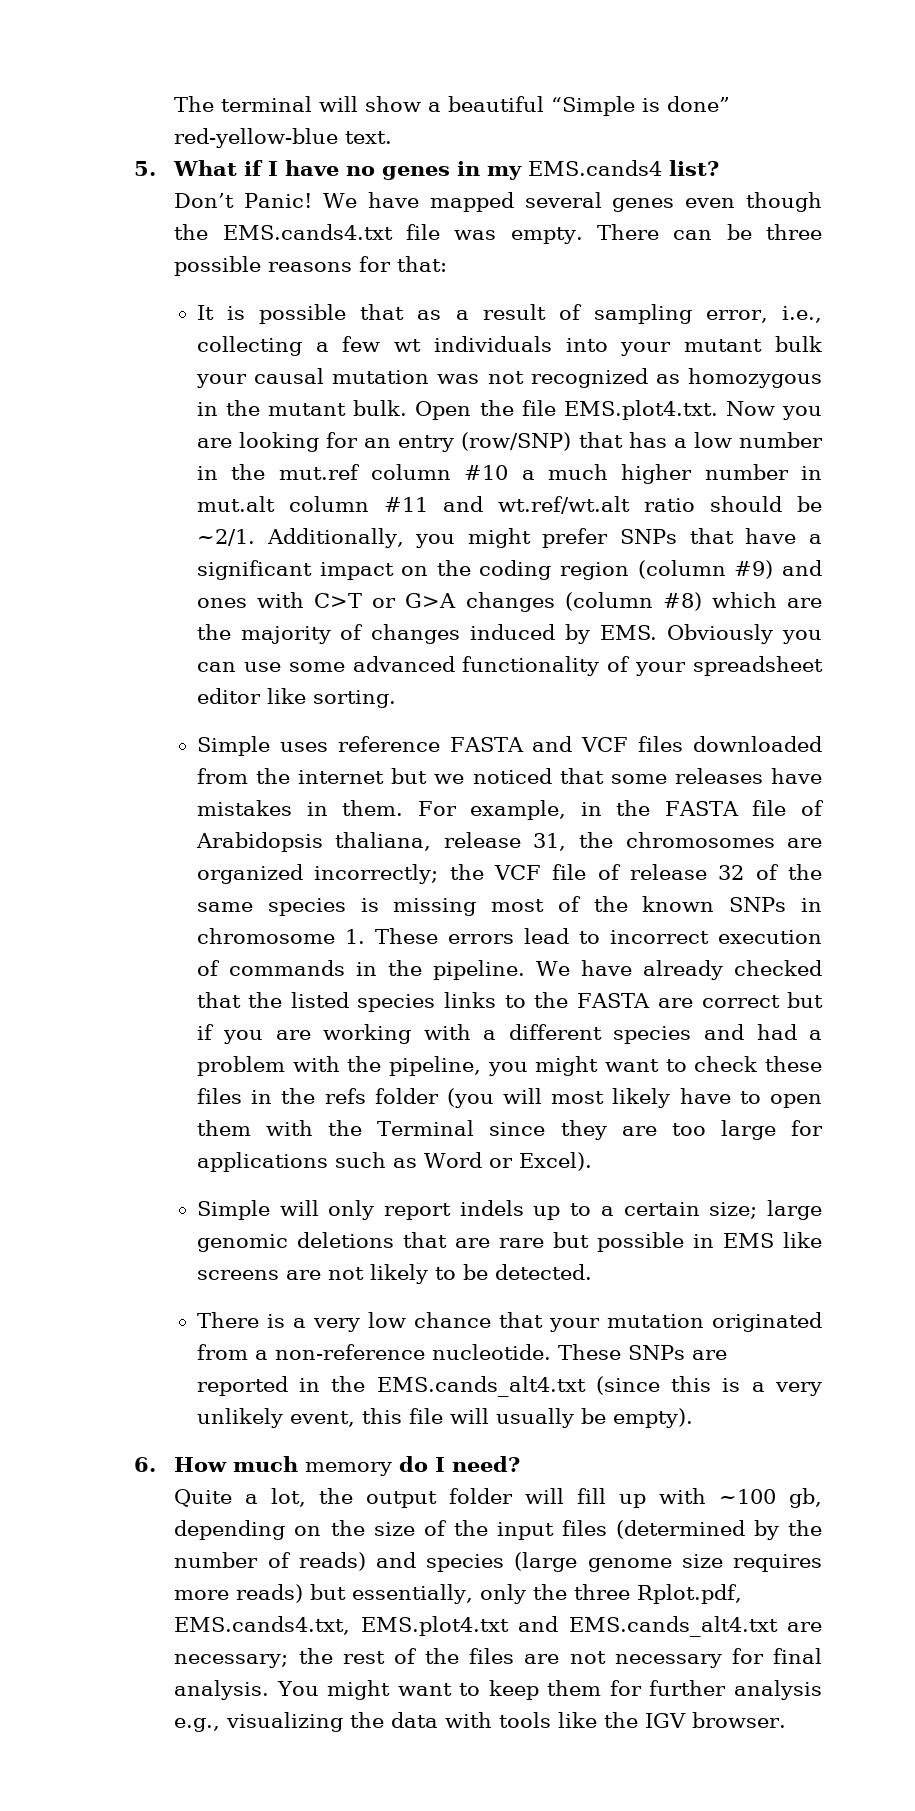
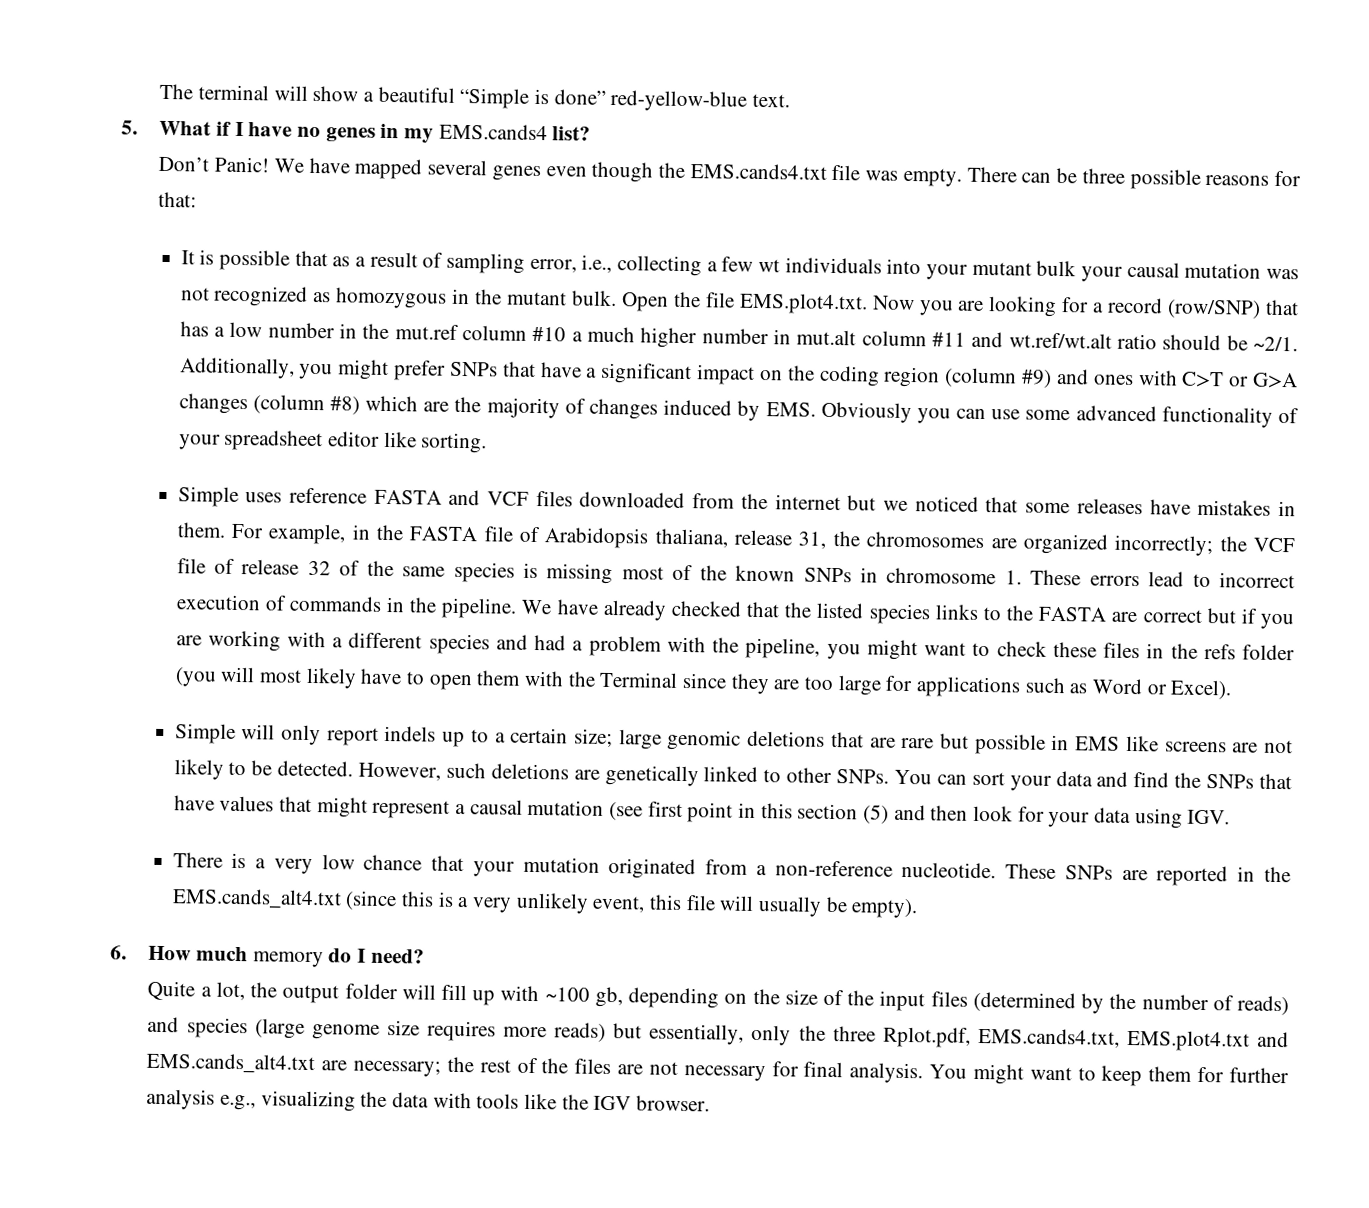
- Open the file EMS.plot4.txt. Now you are looking for an entry (row/SNP) that has a low number in the mut.ref column #10 a much higher number in mut.alt column #11 and wt.ref/wt.alt ratio should be ~2/1.
+ Open the file EMS.plot4.txt. Now you are looking for a record (row/SNP) that has a low number in the mut.ref column #10 a much higher number in mut.alt column #11 and wt.ref/wt.alt ratio should be ~2/1.
+ However, such deletions are genetically linked to other SNPs. You can sort your data and find the SNPs that have values that might represent a causal mutation (see first point in this section (5) and then look for your data using IGV.

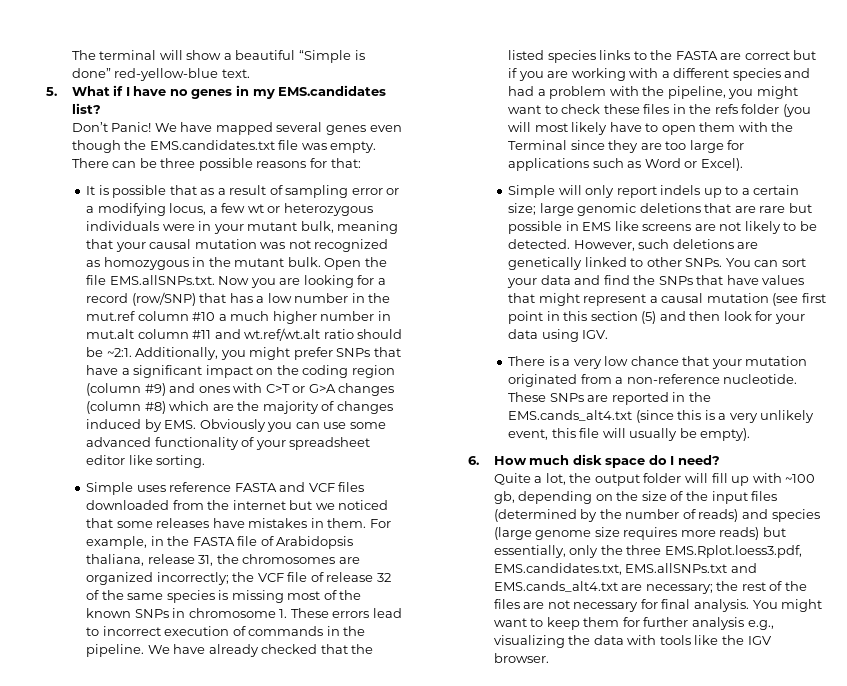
- 5. What if I have no genes in my EMS.cands4 list?
+ 5. What if I have no genes in my EMS.candidates list?
- We have mapped several genes even though the EMS.cands4.txt file was empty.
+ We have mapped several genes even though the EMS.candidates.txt file was empty.
- It is possible that as a result of sampling error, i.e., collecting a few wt individuals into your mutant bulk your causal mutation was not recognized as homozygous in the mutant bulk.
+ It is possible that as a result of sampling error or a modifying locus, a few wt or heterozygous individuals were in your mutant bulk, meaning that your causal mutation was not recognized as homozygous in the mutant bulk.
- Open the file EMS.plot4.txt. Now you are looking for a record (row/SNP) that has a low number in the mut.ref column #10 a much higher number in mut.alt column #11 and wt.ref/wt.alt ratio should be ~2/1.
+ Open the file EMS.allSNPs.txt. Now you are looking for a record (row/SNP) that has a low number in the mut.ref column #10 a much higher number in mut.alt column #11 and wt.ref/wt.alt ratio should be ~2:1.
- 6. How much memory do I need?
+ 6. How much disk space do I need?
- Quite a lot, the output folder will fill up with ~100 gb, depending on the size of the input files (determined by the number of reads) and species (large genome size requires more reads) but essentially, only the three Rplot.pdf, EMS.cands4.txt, EMS.plot4.txt and EMS.cands_alt4.txt are necessary; the rest of the files are not necessary for final analysis.
+ Quite a lot, the output folder will fill up with ~100 gb, depending on the size of the input files (determined by the number of reads) and species (large genome size requires more reads) but essentially, only the three EMS.Rplot.loess3.pdf, EMS.candidates.txt, EMS.allSNPs.txt and EMS.cands_alt4.txt are necessary; the rest of the files are not necessary for final analysis.

